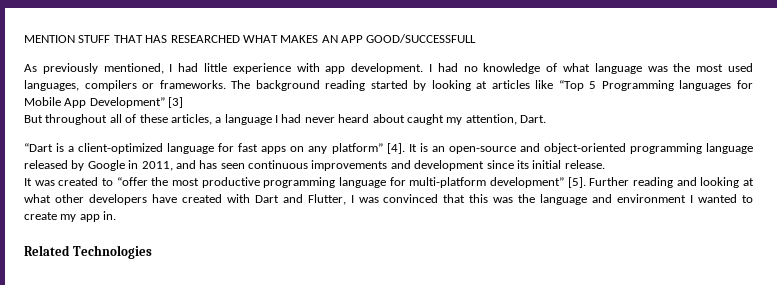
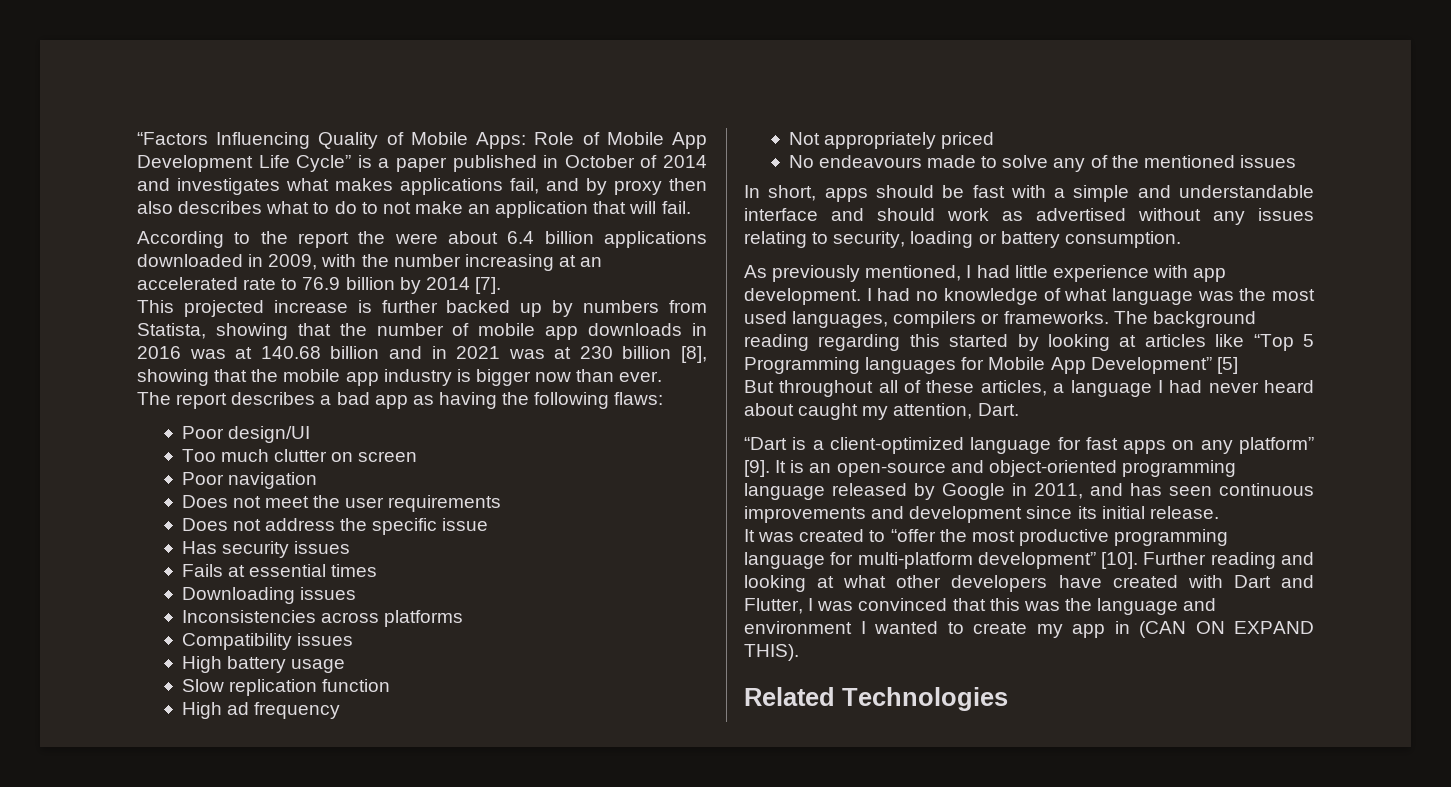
- MENTION STUFF THAT HAS RESEARCHED WHAT MAKES AN APP GOOD/SUCCESSFULL
+ “Factors Influencing Quality of Mobile Apps: Role of Mobile App Development Life Cycle” is a paper published in October of 2014 and investigates what makes applications fail, and by proxy then also describes what to do to not make an application that will fail.
+ According to the report the were about 6.4 billion applications downloaded in 2009, with the number increasing at an accelerated rate to 76.9 billion by 2014 [7].
+ This projected increase is further backed up by numbers from Statista, showing that the number of mobile app downloads in 2016 was at 140.68 billion and in 2021 was at 230 billion [8], showing that the mobile app industry is bigger now than ever.
+ The report describes a bad app as having the following flaws:
+ Poor design/UI
+ Too much clutter on screen
+ Poor navigation
+ Does not meet the user requirements
+ Does not address the specific issue
+ Has security issues
+ Fails at essential times
+ Downloading issues
+ Inconsistencies across platforms
+ Compatibility issues
+ High battery usage
+ Slow replication function
+ High ad frequency
+ Not appropriately priced
+ No endeavours made to solve any of the mentioned issues
+ In short, apps should be fast with a simple and understandable interface and should work as advertised without any issues relating to security, loading or battery consumption.
- The background reading started by looking at articles like “Top 5 Programming languages for Mobile App Development” [3]
+ The background reading regarding this started by looking at articles like “Top 5 Programming languages for Mobile App Development” [5]
- “Dart is a client-optimized language for fast apps on any platform” [4].
+ “Dart is a client-optimized language for fast apps on any platform” [9].
- It was created to “offer the most productive programming language for multi-platform development” [5].
+ It was created to “offer the most productive programming language for multi-platform development” [10].
- Further reading and looking at what other developers have created with Dart and Flutter, I was convinced that this was the language and environment I wanted to create my app in.
+ Further reading and looking at what other developers have created with Dart and Flutter, I was convinced that this was the language and environment I wanted to create my app in (CAN ON EXPAND THIS).

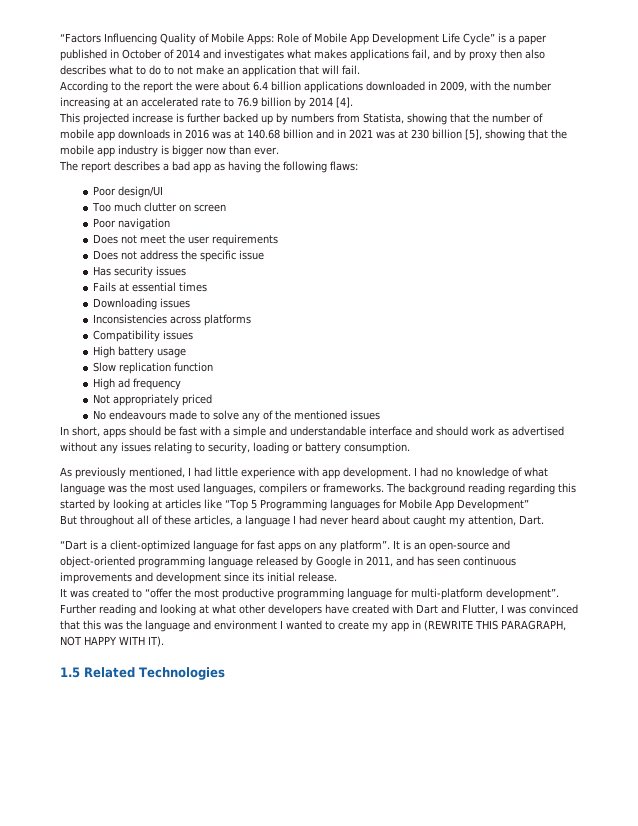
- According to the report the were about 6.4 billion applications downloaded in 2009, with the number increasing at an accelerated rate to 76.9 billion by 2014 [7].
+ According to the report the were about 6.4 billion applications downloaded in 2009, with the number increasing at an accelerated rate to 76.9 billion by 2014 [4].
- This projected increase is further backed up by numbers from Statista, showing that the number of mobile app downloads in 2016 was at 140.68 billion and in 2021 was at 230 billion [8], showing that the mobile app industry is bigger now than ever.
+ This projected increase is further backed up by numbers from Statista, showing that the number of mobile app downloads in 2016 was at 140.68 billion and in 2021 was at 230 billion [5], showing that the mobile app industry is bigger now than ever.
- The background reading regarding this started by looking at articles like “Top 5 Programming languages for Mobile App Development” [5]
+ The background reading regarding this started by looking at articles like “Top 5 Programming languages for Mobile App Development”
- “Dart is a client-optimized language for fast apps on any platform” [9].
+ “Dart is a client-optimized language for fast apps on any platform”.
- It was created to “offer the most productive programming language for multi-platform development” [10].
+ It was created to “offer the most productive programming language for multi-platform development”.
- Further reading and looking at what other developers have created with Dart and Flutter, I was convinced that this was the language and environment I wanted to create my app in (CAN ON EXPAND THIS).
- Related Technologies
+ Further reading and looking at what other developers have created with Dart and Flutter, I was convinced that this was the language and environment I wanted to create my app in (REWRITE THIS PARAGRAPH, NOT HAPPY WITH IT).
+ 1.5 Related Technologies

